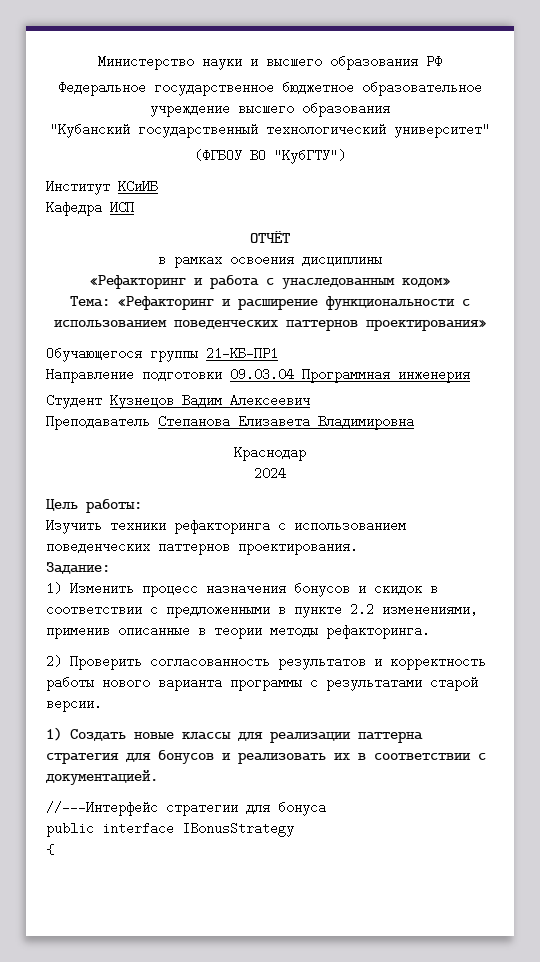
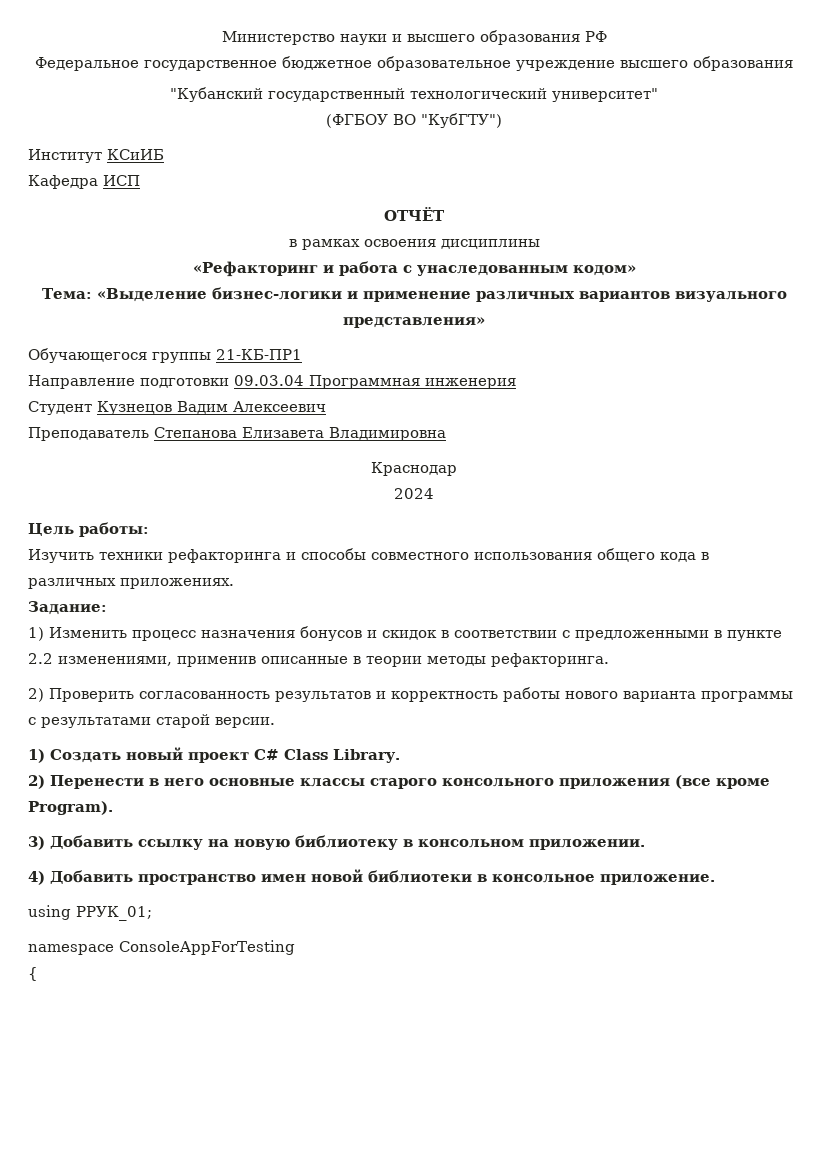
- Тема: «Рефакторинг и расширение функциональности с использованием поведенческих паттернов проектирования»
+ Тема: «Выделение бизнес-логики и применение различных вариантов визуального представления»
- Изучить техники рефакторинга с использованием поведенческих паттернов проектирования.
+ Изучить техники рефакторинга и способы совместного использования общего кода в различных приложениях.
- 1) Создать новые классы для реализации паттерна стратегия для бонусов и реализовать их в соответствии с документацией.
- //---Интерфейс стратегии для бонуса
- public interface IBonusStrategy
+ 1) Создать новый проект C# Class Library.
+ 2) Перенести в него основные классы старого консольного приложения (все кроме Program).
+ 3) Добавить ссылку на новую библиотеку в консольном приложении.
+ 4) Добавить пространство имен новой библиотеки в консольное приложение.
+ using РРУК_01;
+ namespace ConsoleAppForTesting

